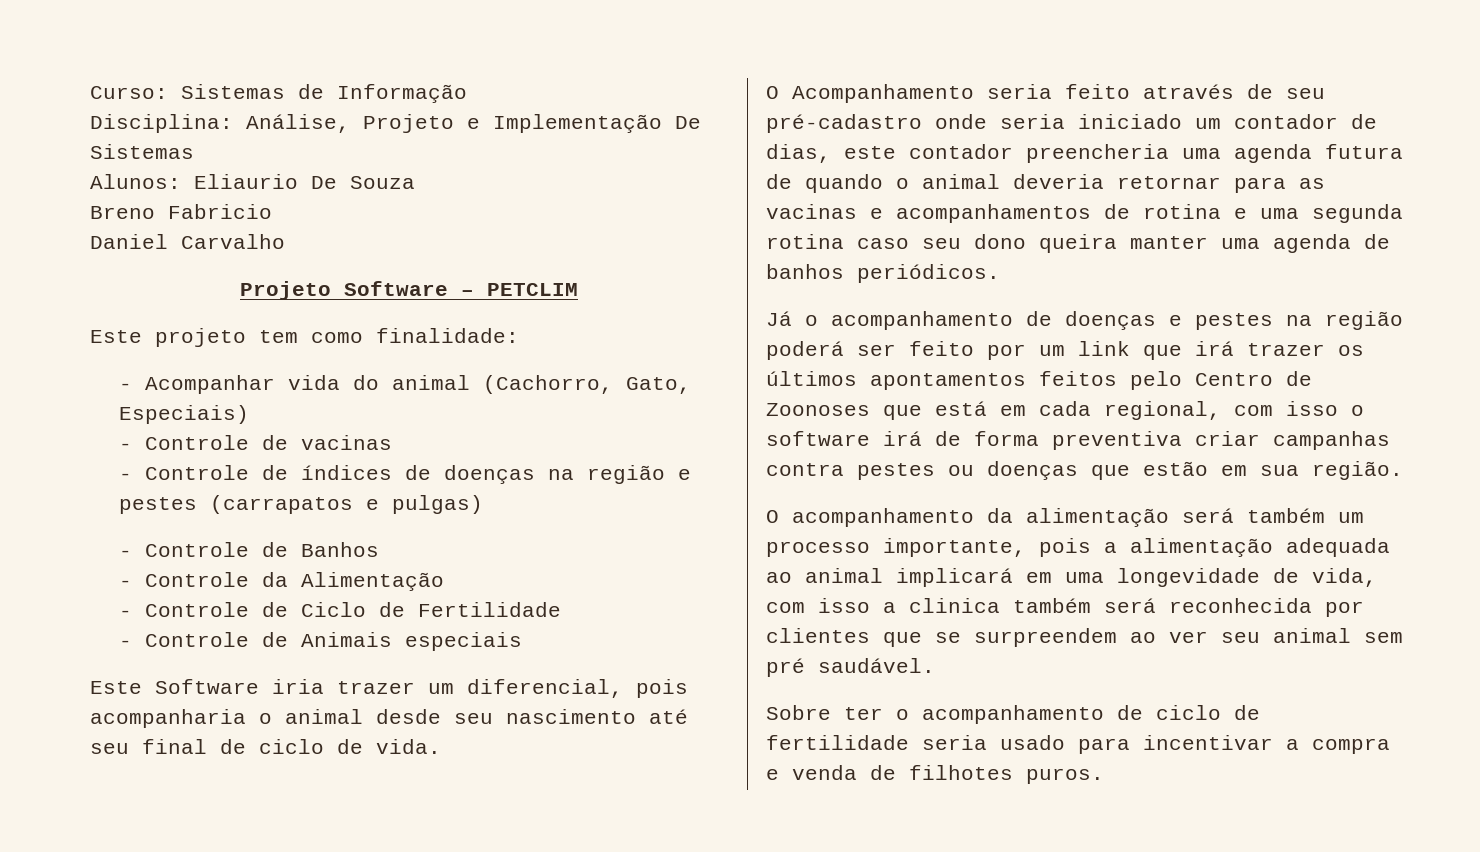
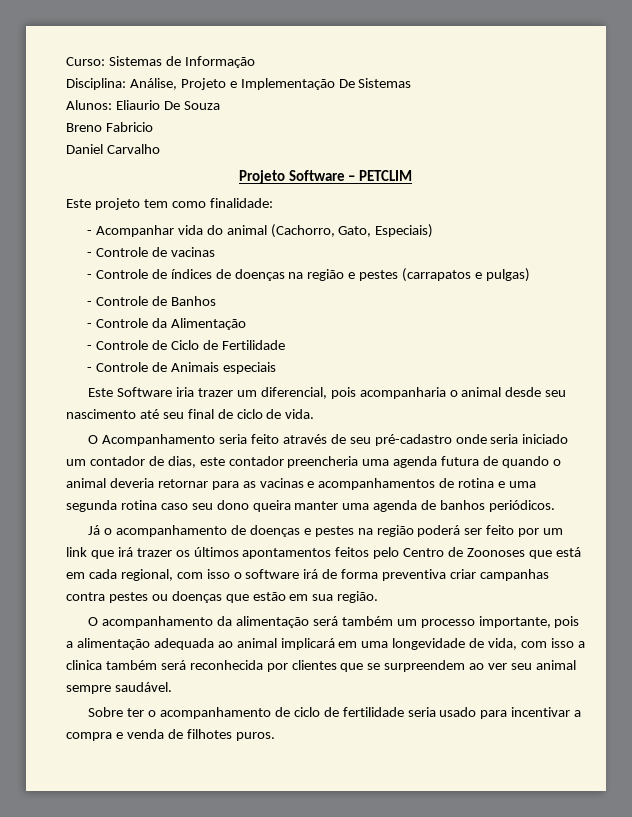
- O acompanhamento da alimentação será também um processo importante, pois a alimentação adequada ao animal implicará em uma longevidade de vida, com isso a clinica também será reconhecida por clientes que se surpreendem ao ver seu animal sem pré saudável.
+ O acompanhamento da alimentação será também um processo importante, pois a alimentação adequada ao animal implicará em uma longevidade de vida, com isso a clinica também será reconhecida por clientes que se surpreendem ao ver seu animal sempre saudável.

